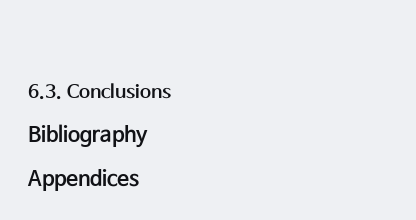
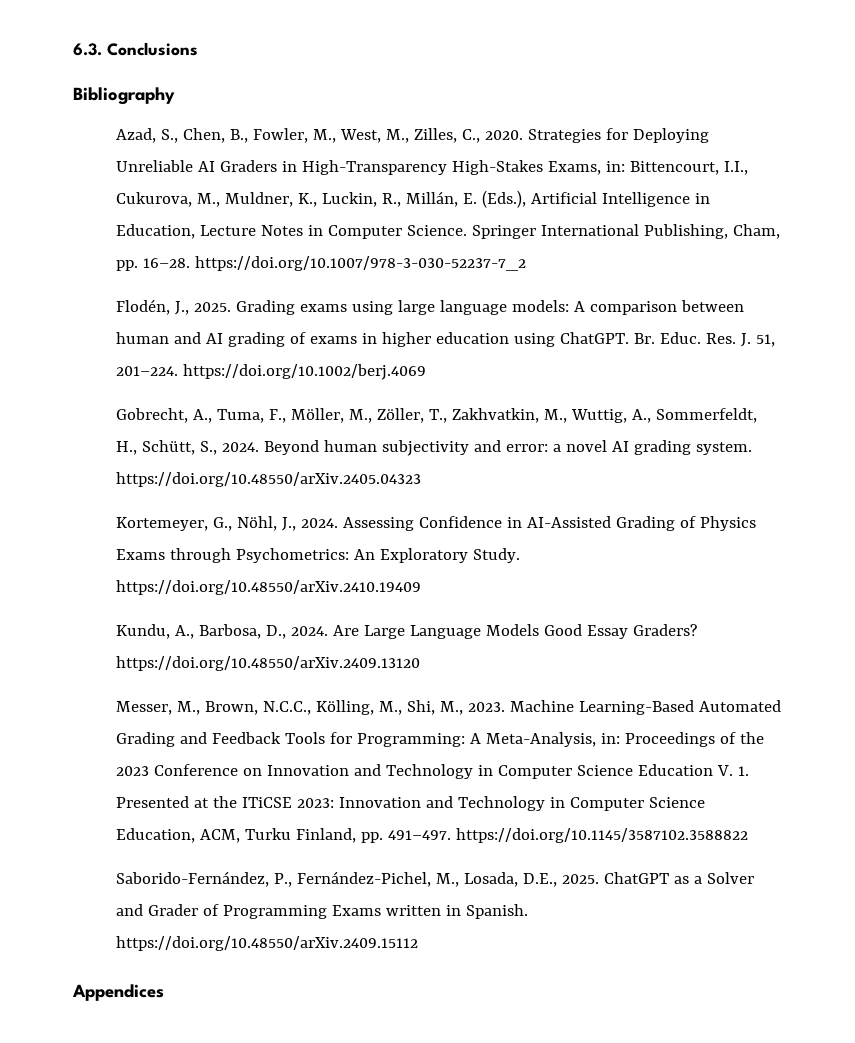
+ Azad, S., Chen, B., Fowler, M., West, M., Zilles, C., 2020. Strategies for Deploying Unreliable AI Graders in High-Transparency High-Stakes Exams, in: Bittencourt, I.I., Cukurova, M., Muldner, K., Luckin, R., Millán, E. (Eds.), Artificial Intelligence in Education, Lecture Notes in Computer Science. Springer International Publishing, Cham, pp. 16–28. https://doi.org/10.1007/978-3-030-52237-7_2
+ Flodén, J., 2025. Grading exams using large language models: A comparison between human and AI grading of exams in higher education using ChatGPT. Br. Educ. Res. J. 51, 201–224. https://doi.org/10.1002/berj.4069
+ Gobrecht, A., Tuma, F., Möller, M., Zöller, T., Zakhvatkin, M., Wuttig, A., Sommerfeldt, H., Schütt, S., 2024. Beyond human subjectivity and error: a novel AI grading system. https://doi.org/10.48550/arXiv.2405.04323
+ Kortemeyer, G., Nöhl, J., 2024. Assessing Confidence in AI-Assisted Grading of Physics Exams through Psychometrics: An Exploratory Study. https://doi.org/10.48550/arXiv.2410.19409
+ Kundu, A., Barbosa, D., 2024. Are Large Language Models Good Essay Graders? https://doi.org/10.48550/arXiv.2409.13120
+ Messer, M., Brown, N.C.C., Kölling, M., Shi, M., 2023. Machine Learning-Based Automated Grading and Feedback Tools for Programming: A Meta-Analysis, in: Proceedings of the 2023 Conference on Innovation and Technology in Computer Science Education V. 1. Presented at the ITiCSE 2023: Innovation and Technology in Computer Science Education, ACM, Turku Finland, pp. 491–497. https://doi.org/10.1145/3587102.3588822
+ Saborido-Fernández, P., Fernández-Pichel, M., Losada, D.E., 2025. ChatGPT as a Solver and Grader of Programming Exams written in Spanish. https://doi.org/10.48550/arXiv.2409.15112

